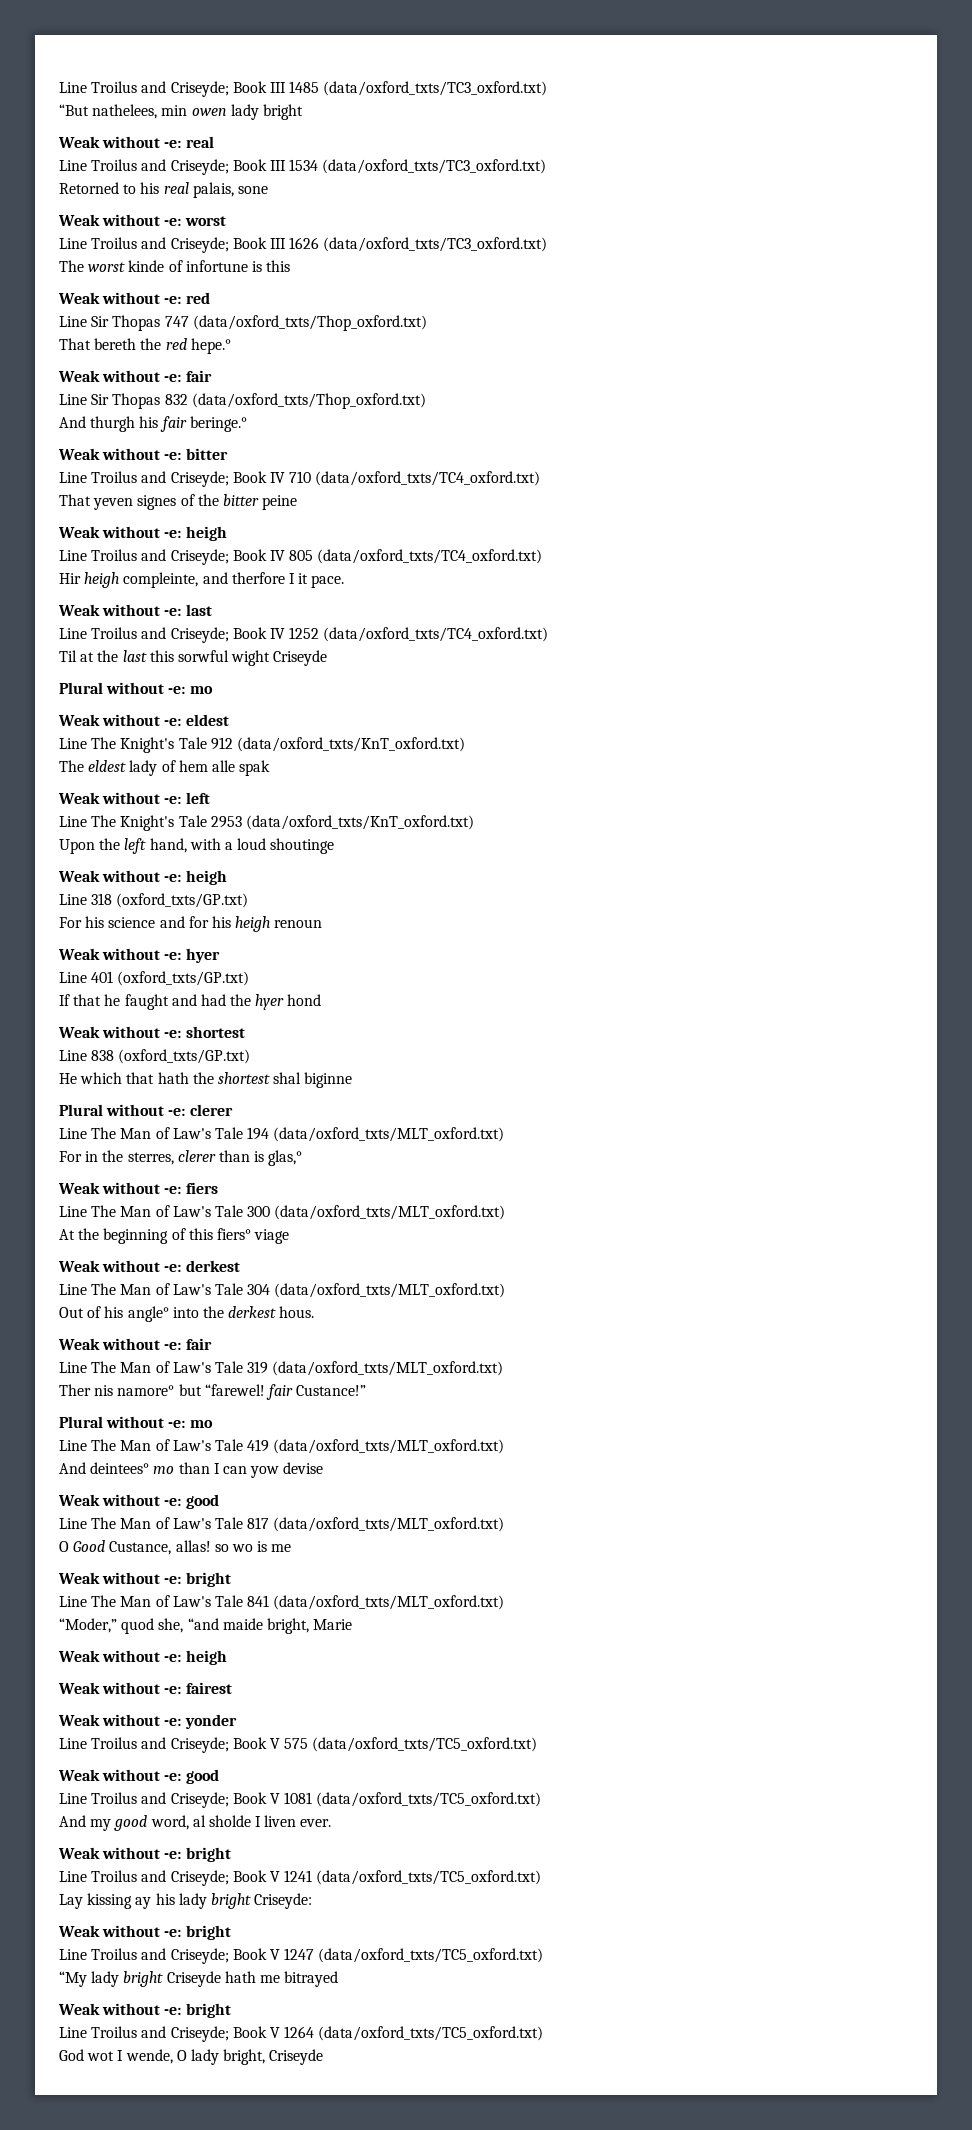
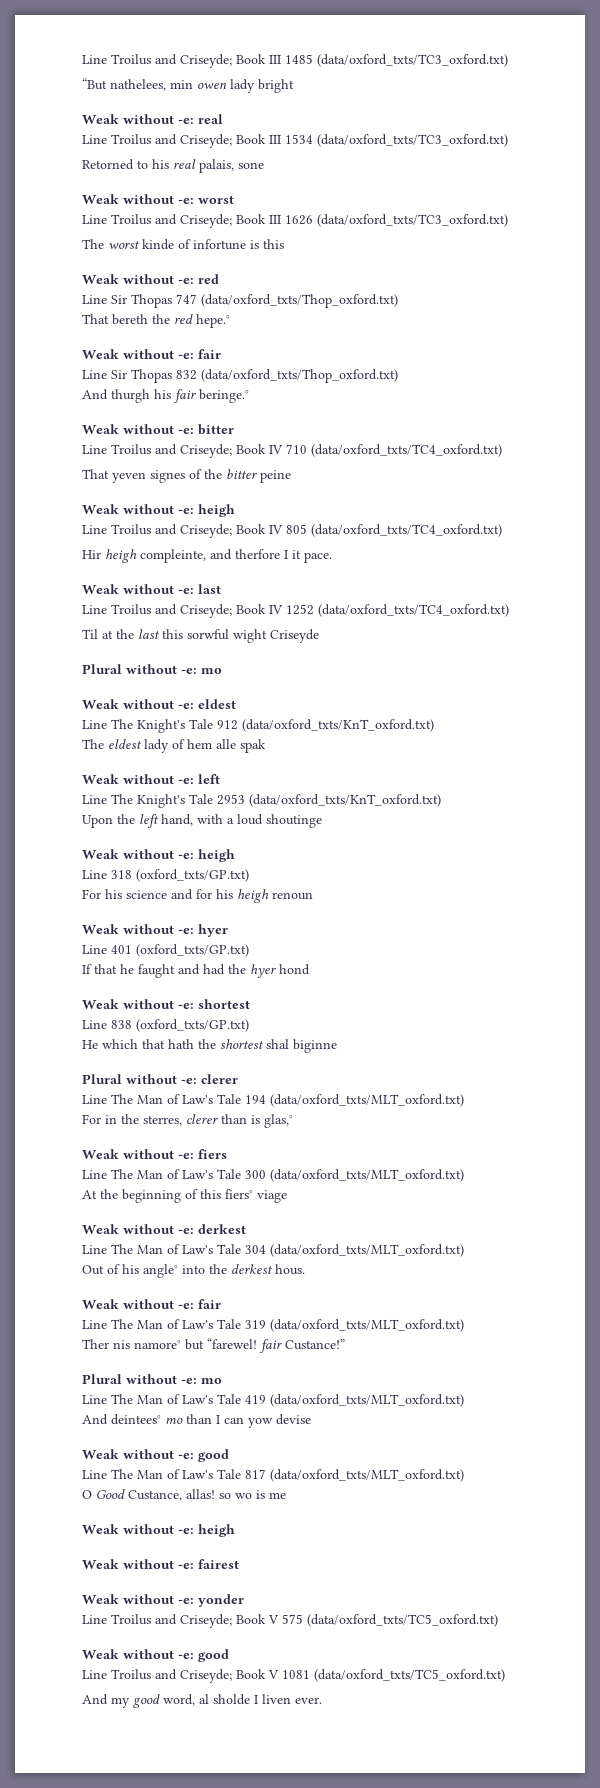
  O Good Custance, allas! so wo is me
- Weak without -e: bright
- Line The Man of Law's Tale 841 (data/oxford_txts/MLT_oxford.txt)
- “Moder,” quod she, “and maide bright, Marie
  And my good word, al sholde I liven ever.
- Weak without -e: bright
- Line Troilus and Criseyde; Book V 1241 (data/oxford_txts/TC5_oxford.txt)
- Lay kissing ay his lady bright Criseyde:
- Weak without -e: bright
- Line Troilus and Criseyde; Book V 1247 (data/oxford_txts/TC5_oxford.txt)
- “My lady bright Criseyde hath me bitrayed
- Weak without -e: bright
- Line Troilus and Criseyde; Book V 1264 (data/oxford_txts/TC5_oxford.txt)
- God wot I wende, O lady bright, Criseyde

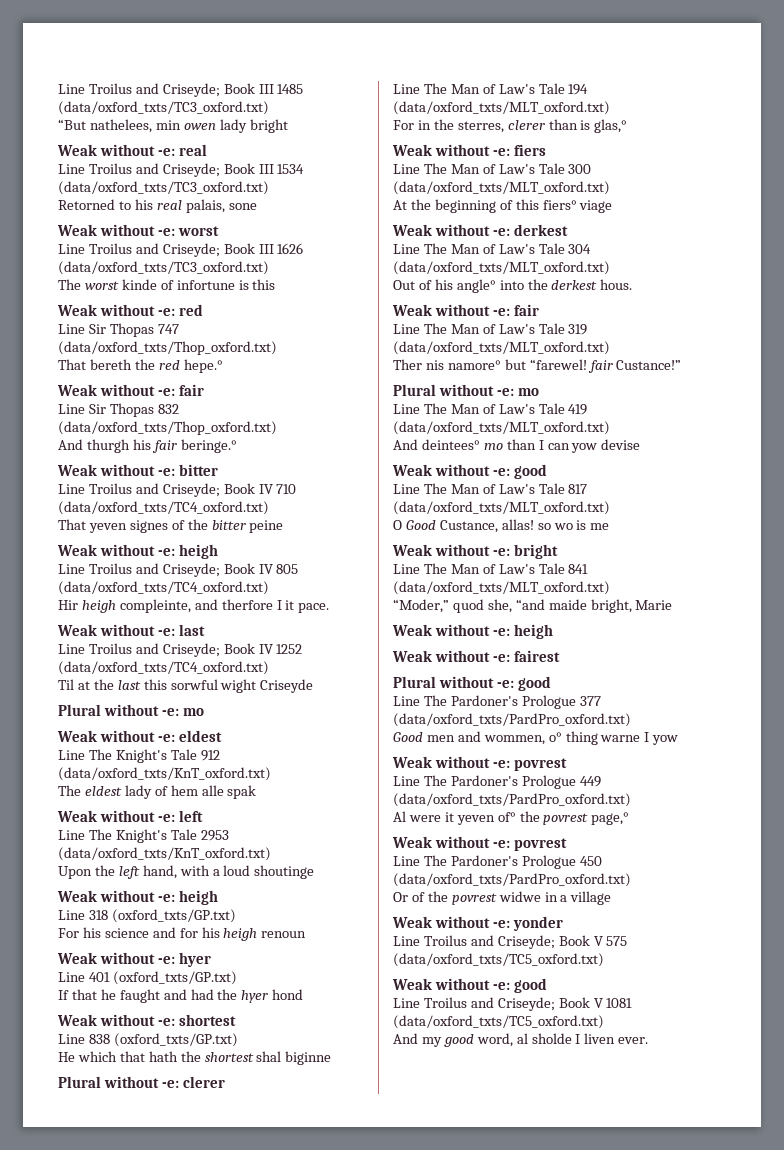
+ Weak without -e: bright
+ Line The Man of Law's Tale 841 (data/oxford_txts/MLT_oxford.txt)
+ “Moder,” quod she, “and maide bright, Marie
+ Plural without -e: good
+ Line The Pardoner's Prologue 377 (data/oxford_txts/PardPro_oxford.txt)
+ Good men and wommen, o° thing warne I yow
+ Weak without -e: povrest
+ Line The Pardoner's Prologue 449 (data/oxford_txts/PardPro_oxford.txt)
+ Al were it yeven of° the povrest page,°
+ Weak without -e: povrest
+ Line The Pardoner's Prologue 450 (data/oxford_txts/PardPro_oxford.txt)
+ Or of the povrest widwe in a village

